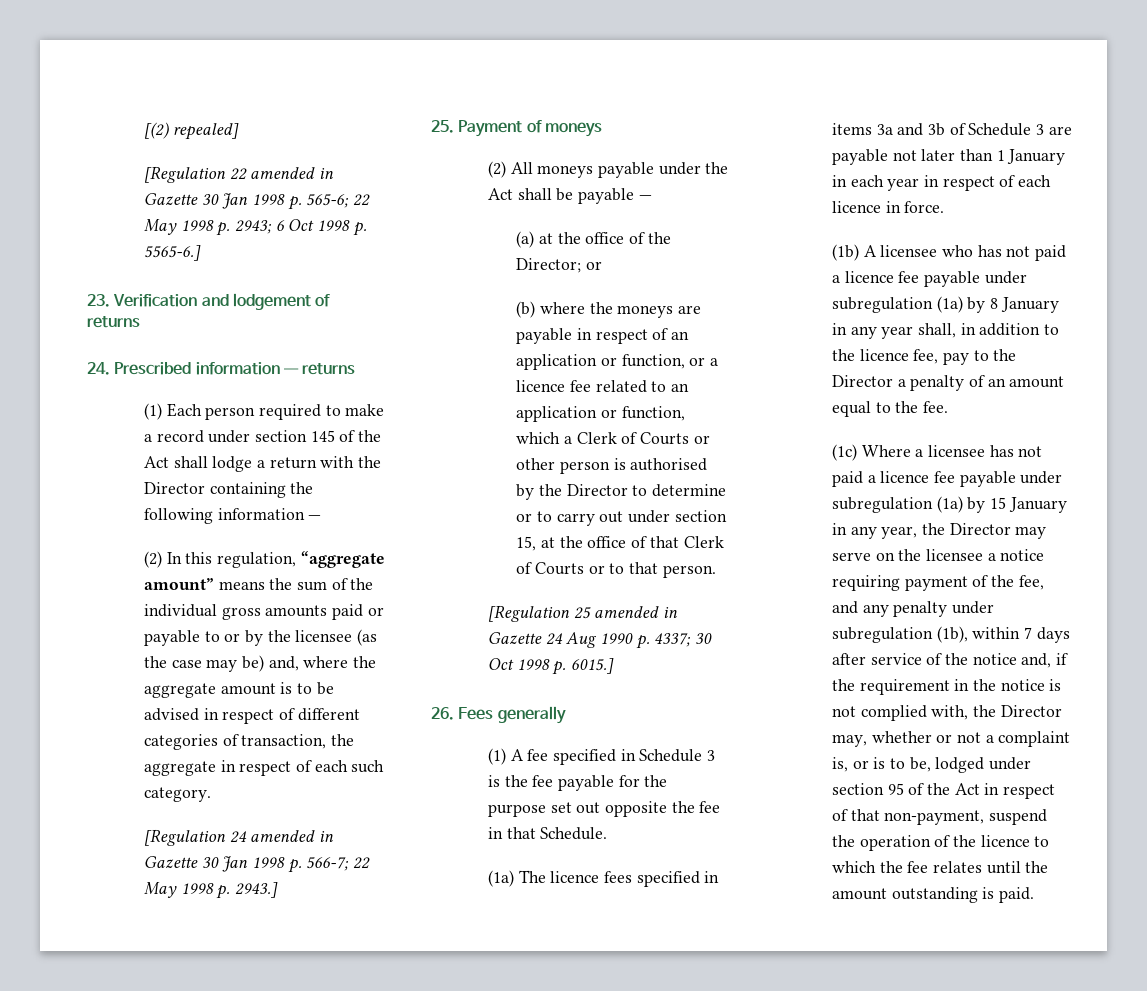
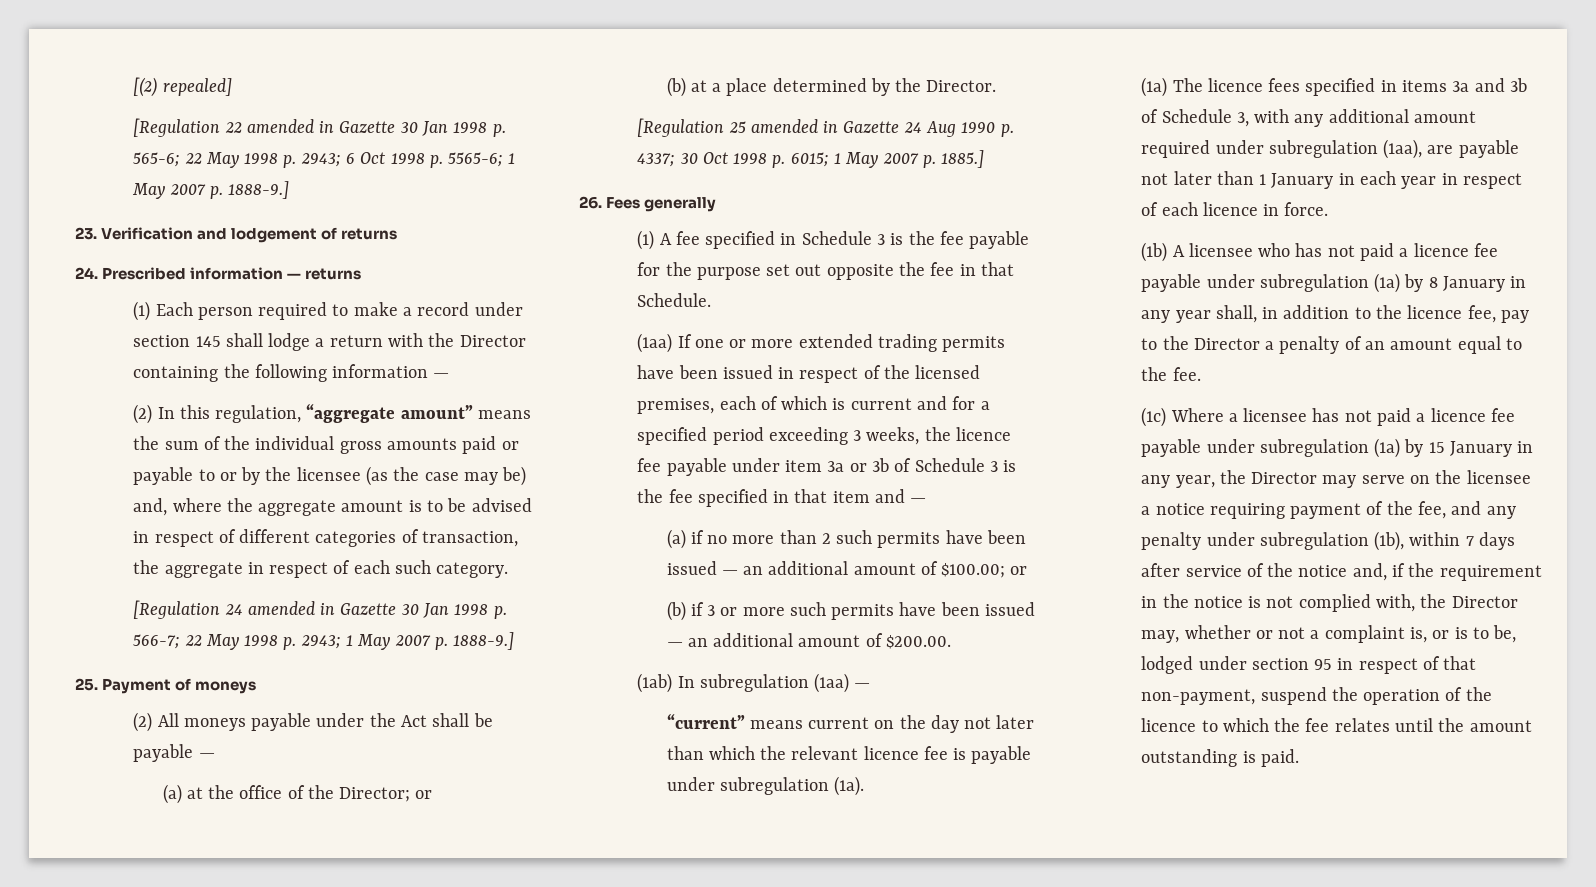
- [Regulation 22 amended in Gazette 30 Jan 1998 p. 565-6; 22 May 1998 p. 2943; 6 Oct 1998 p. 5565-6.]
+ [Regulation 22 amended in Gazette 30 Jan 1998 p. 565-6; 22 May 1998 p. 2943; 6 Oct 1998 p. 5565-6; 1 May 2007 p. 1888-9.]
- (1) Each person required to make a record under section 145 of the Act shall lodge a return with the Director containing the following information —
+ (1) Each person required to make a record under section 145 shall lodge a return with the Director containing the following information —
- [Regulation 24 amended in Gazette 30 Jan 1998 p. 566-7; 22 May 1998 p. 2943.]
+ [Regulation 24 amended in Gazette 30 Jan 1998 p. 566-7; 22 May 1998 p. 2943; 1 May 2007 p. 1888-9.]
- (b) where the moneys are payable in respect of an application or function, or a licence fee related to an application or function, which a Clerk of Courts or other person is authorised by the Director to determine or to carry out under section 15, at the office of that Clerk of Courts or to that person.
+ (b) at a place determined by the Director.
- [Regulation 25 amended in Gazette 24 Aug 1990 p. 4337; 30 Oct 1998 p. 6015.]
+ [Regulation 25 amended in Gazette 24 Aug 1990 p. 4337; 30 Oct 1998 p. 6015; 1 May 2007 p. 1885.]
+ (1aa) If one or more extended trading permits have been issued in respect of the licensed premises, each of which is current and for a specified period exceeding 3 weeks, the licence fee payable under item 3a or 3b of Schedule 3 is the fee specified in that item and —
+ (a) if no more than 2 such permits have been issued — an additional amount of $100.00; or
+ (b) if 3 or more such permits have been issued — an additional amount of $200.00.
+ (1ab) In subregulation (1aa) —
+ “current” means current on the day not later than which the relevant licence fee is payable under subregulation (1a).
- (1a) The licence fees specified in items 3a and 3b of Schedule 3 are payable not later than 1 January in each year in respect of each licence in force.
+ (1a) The licence fees specified in items 3a and 3b of Schedule 3, with any additional amount required under subregulation (1aa), are payable not later than 1 January in each year in respect of each licence in force.
- (1c) Where a licensee has not paid a licence fee payable under subregulation (1a) by 15 January in any year, the Director may serve on the licensee a notice requiring payment of the fee, and any penalty under subregulation (1b), within 7 days after service of the notice and, if the requirement in the notice is not complied with, the Director may, whether or not a complaint is, or is to be, lodged under section 95 of the Act in respect of that non-payment, suspend the operation of the licence to which the fee relates until the amount outstanding is paid.
+ (1c) Where a licensee has not paid a licence fee payable under subregulation (1a) by 15 January in any year, the Director may serve on the licensee a notice requiring payment of the fee, and any penalty under subregulation (1b), within 7 days after service of the notice and, if the requirement in the notice is not complied with, the Director may, whether or not a complaint is, or is to be, lodged under section 95 in respect of that non-payment, suspend the operation of the licence to which the fee relates until the amount outstanding is paid.

